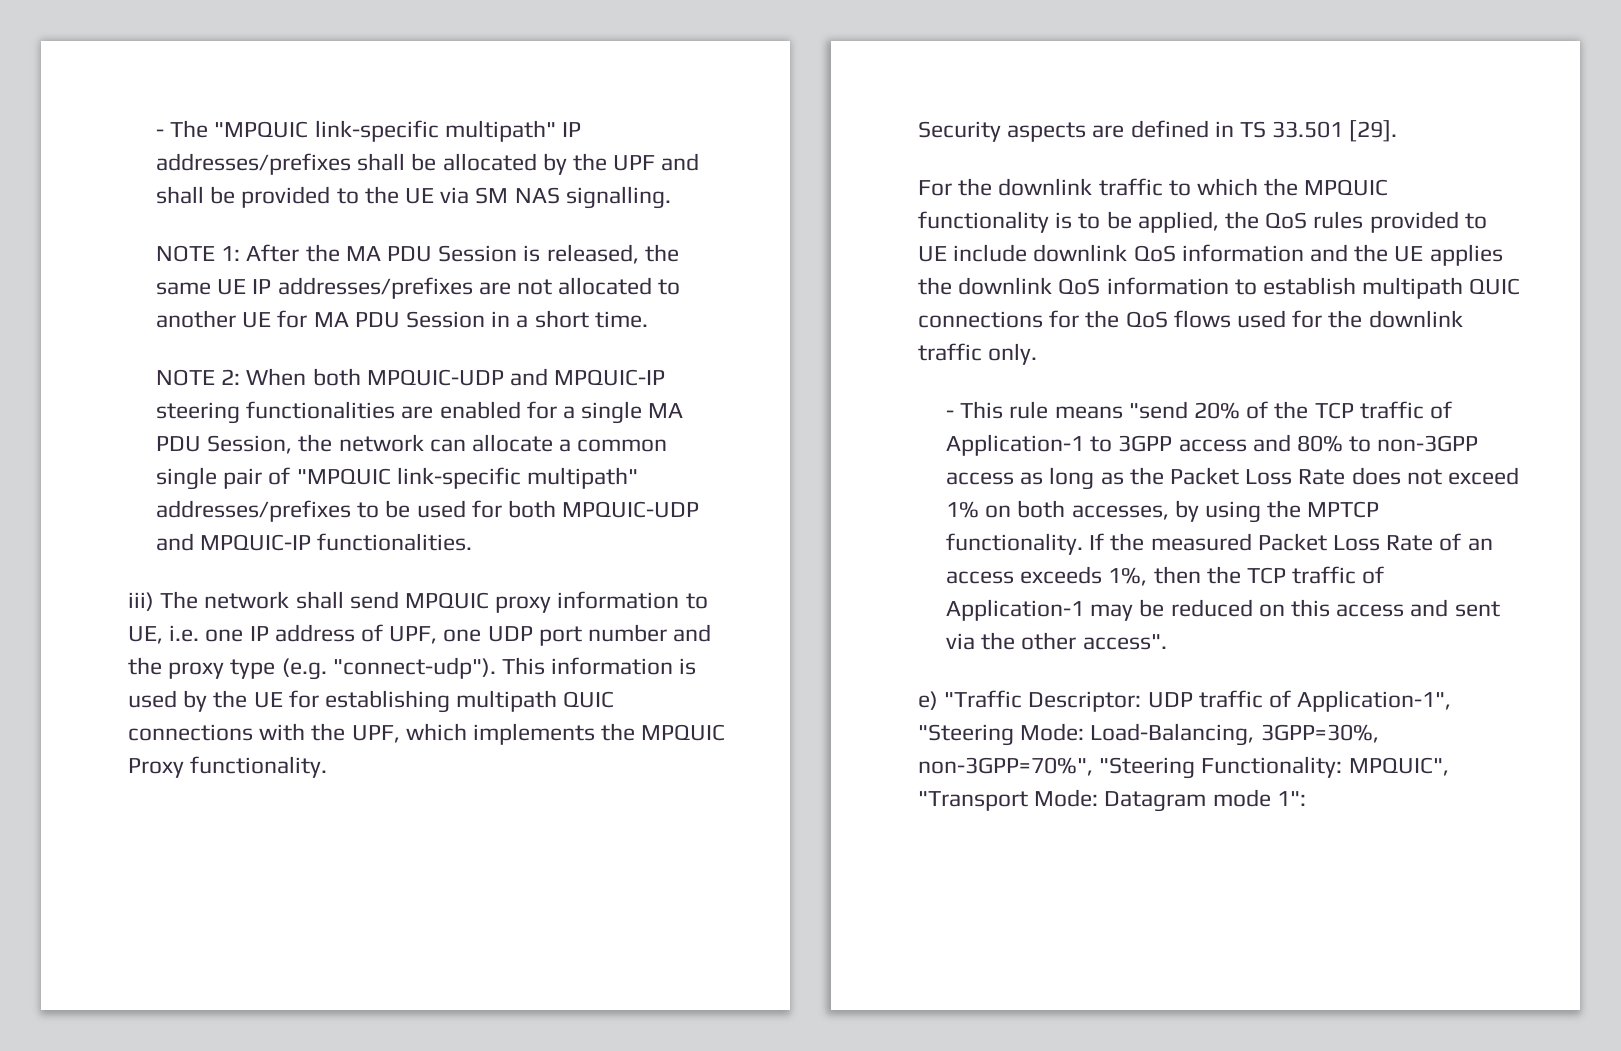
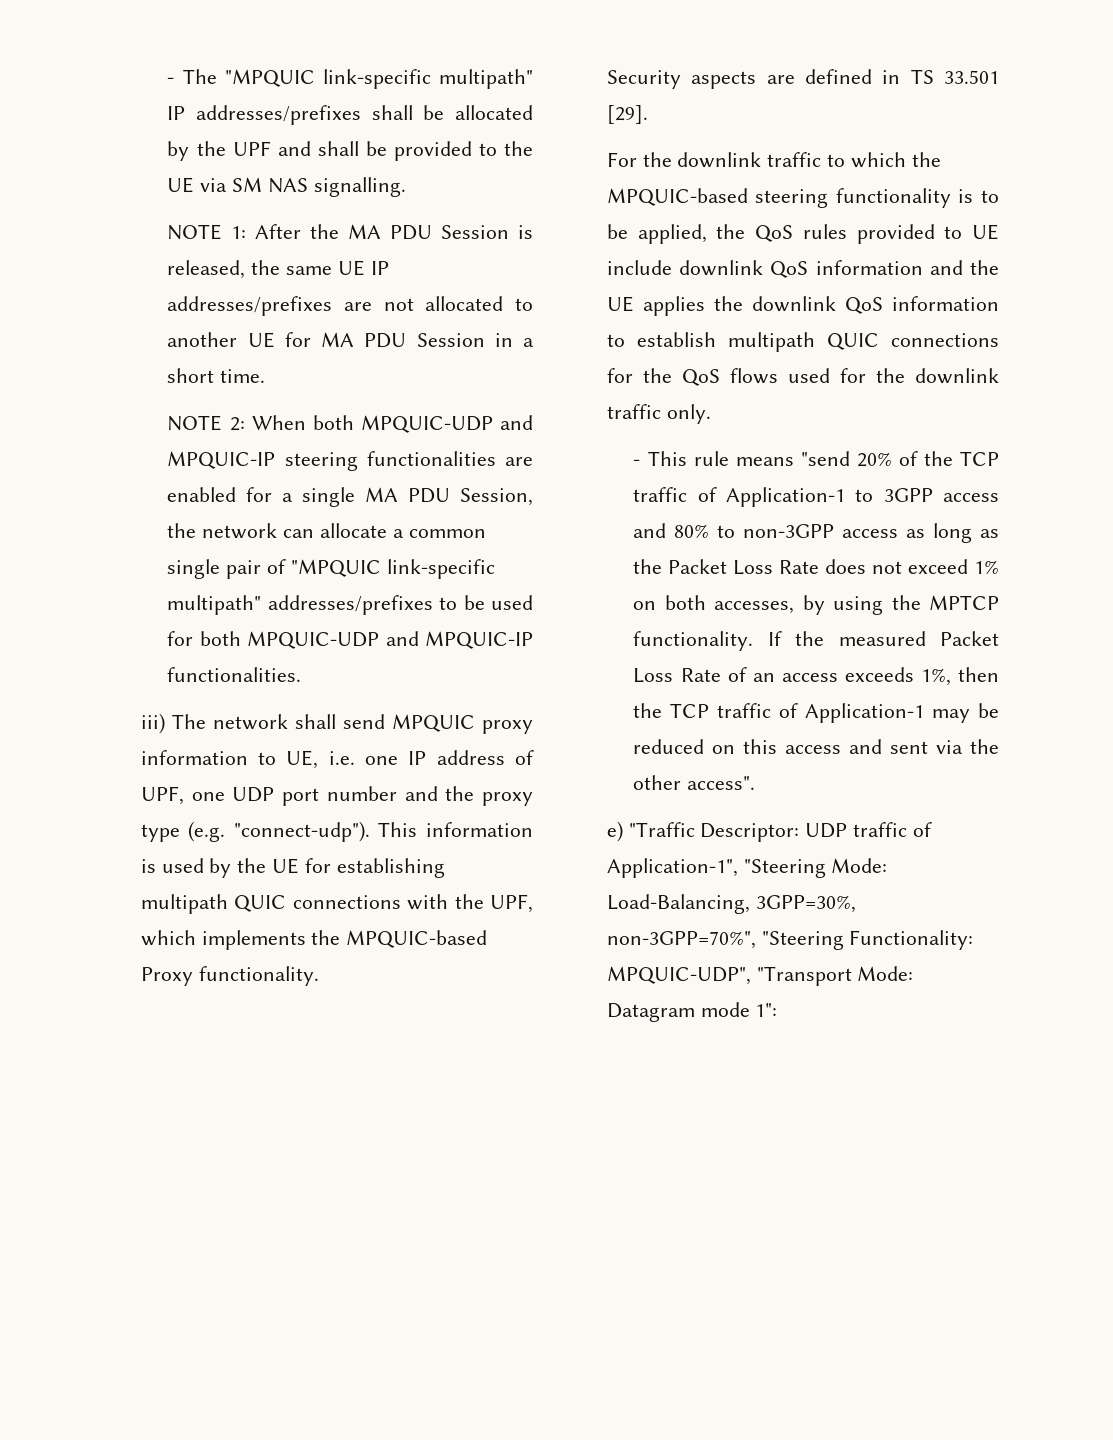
- This information is used by the UE for establishing multipath QUIC connections with the UPF, which implements the MPQUIC Proxy functionality.
+ This information is used by the UE for establishing multipath QUIC connections with the UPF, which implements the MPQUIC-based Proxy functionality.
- For the downlink traffic to which the MPQUIC functionality is to be applied, the QoS rules provided to UE include downlink QoS information and the UE applies the downlink QoS information to establish multipath QUIC connections for the QoS flows used for the downlink traffic only.
+ For the downlink traffic to which the MPQUIC-based steering functionality is to be applied, the QoS rules provided to UE include downlink QoS information and the UE applies the downlink QoS information to establish multipath QUIC connections for the QoS flows used for the downlink traffic only.
- e) "Traffic Descriptor: UDP traffic of Application-1", "Steering Mode: Load-Balancing, 3GPP=30%, non-3GPP=70%", "Steering Functionality: MPQUIC", "Transport Mode: Datagram mode 1":
+ e) "Traffic Descriptor: UDP traffic of Application-1", "Steering Mode: Load-Balancing, 3GPP=30%, non-3GPP=70%", "Steering Functionality: MPQUIC-UDP", "Transport Mode: Datagram mode 1":

